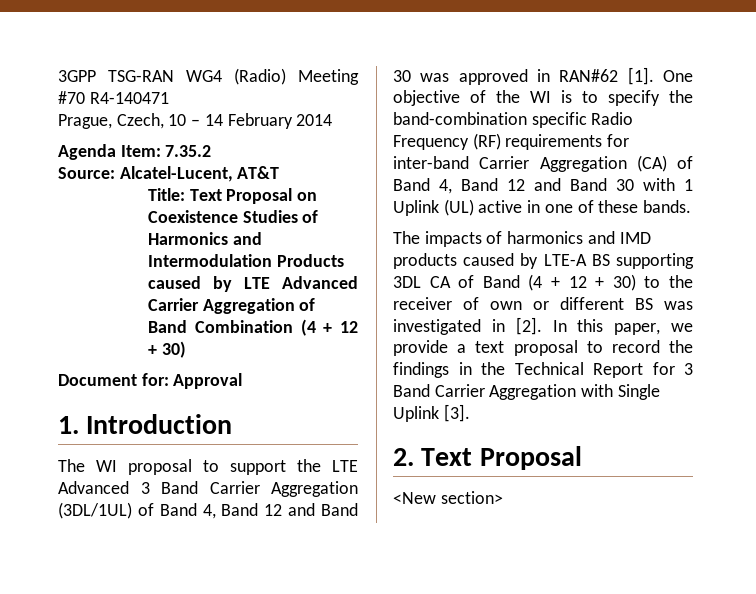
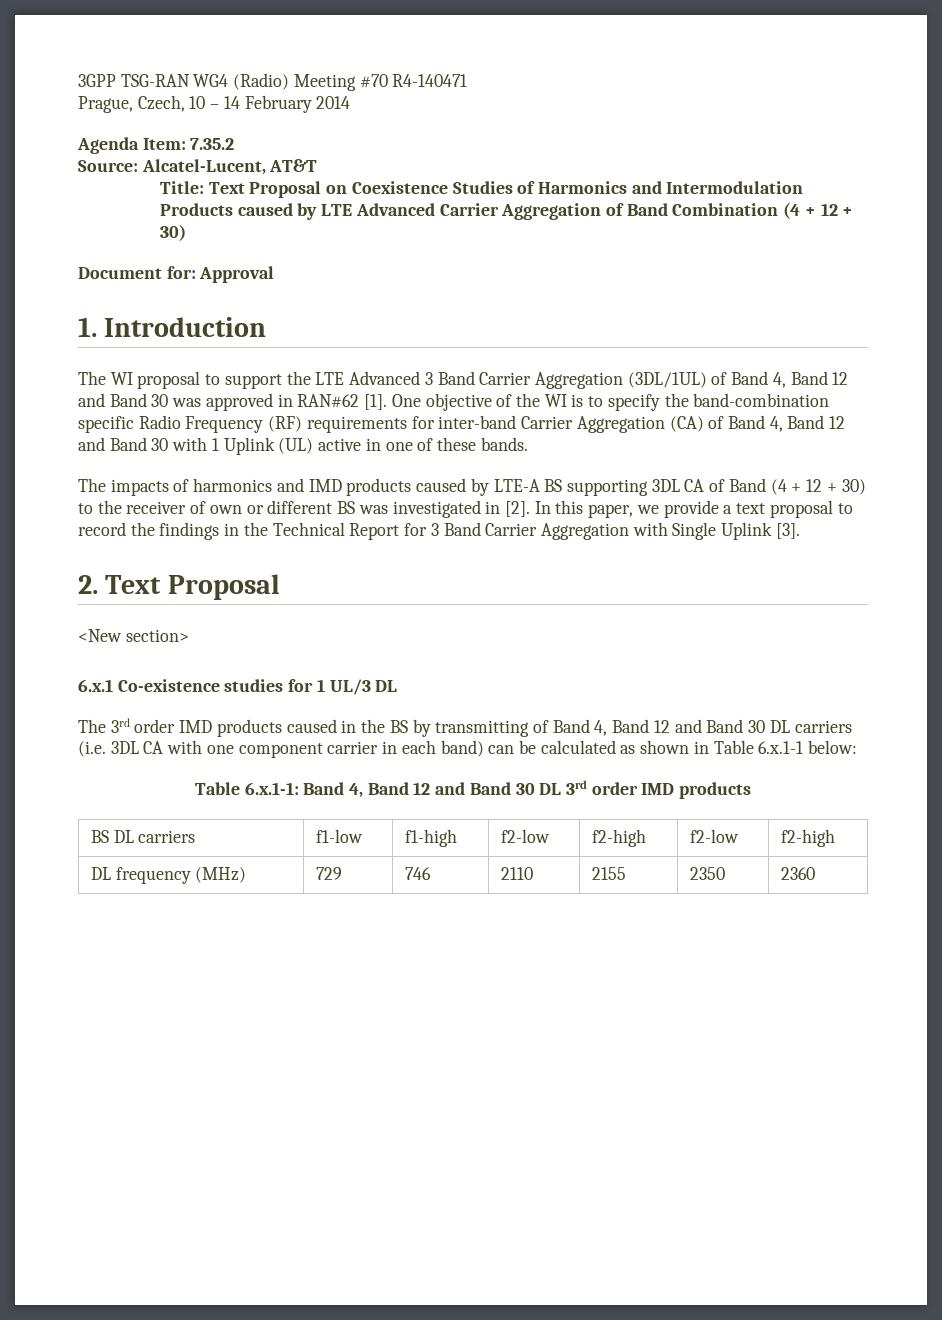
+ 6.x.1 Co-existence studies for 1 UL/3 DL
+ The 3rd order IMD products caused in the BS by transmitting of Band 4, Band 12 and Band 30 DL carriers (i.e. 3DL CA with one component carrier in each band) can be calculated as shown in Table 6.x.1-1 below:
+ Table 6.x.1-1: Band 4, Band 12 and Band 30 DL 3rd order IMD products
+ BS DL carriers | f1-low | f1-high | f2-low | f2-high | f2-low | f2-high
+ DL frequency (MHz) | 729 | 746 | 2110 | 2155 | 2350 | 2360

